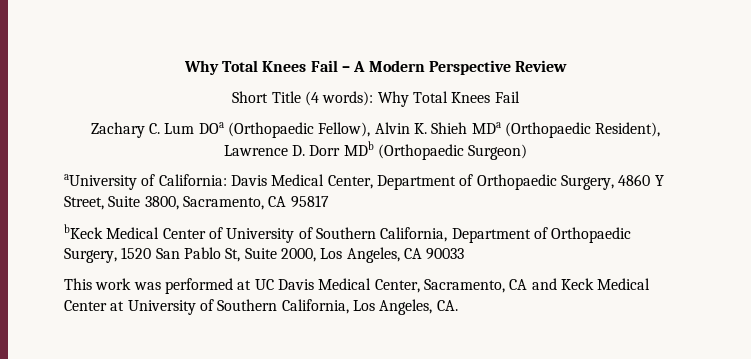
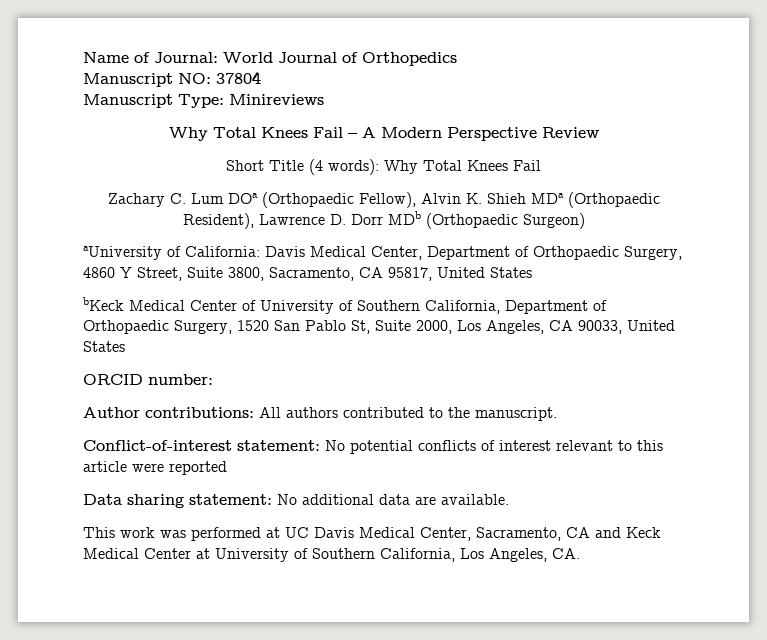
+ Name of Journal: World Journal of Orthopedics
+ Manuscript NO: 37804
+ Manuscript Type: Minireviews
- aUniversity of California: Davis Medical Center, Department of Orthopaedic Surgery, 4860 Y Street, Suite 3800, Sacramento, CA 95817
+ aUniversity of California: Davis Medical Center, Department of Orthopaedic Surgery, 4860 Y Street, Suite 3800, Sacramento, CA 95817, United States
- bKeck Medical Center of University of Southern California, Department of Orthopaedic Surgery, 1520 San Pablo St, Suite 2000, Los Angeles, CA 90033
+ bKeck Medical Center of University of Southern California, Department of Orthopaedic Surgery, 1520 San Pablo St, Suite 2000, Los Angeles, CA 90033, United States
+ ORCID number:
+ Author contributions: All authors contributed to the manuscript.
+ Conflict-of-interest statement: No potential conflicts of interest relevant to this article were reported
+ Data sharing statement: No additional data are available.

